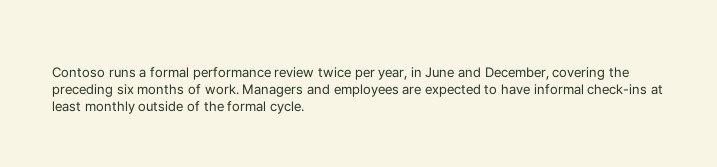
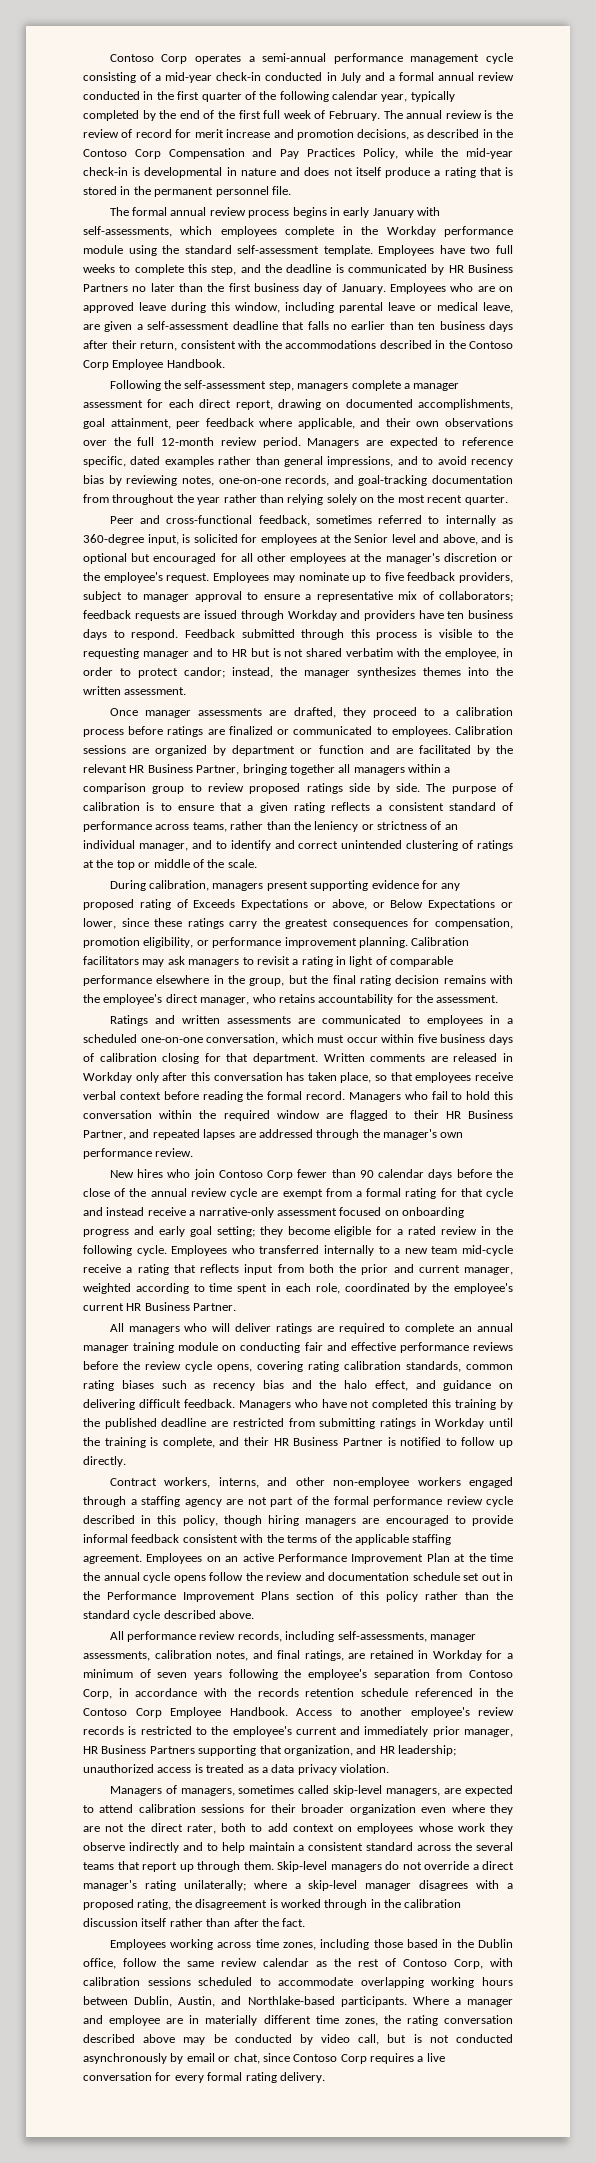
- Contoso runs a formal performance review twice per year, in June and December, covering the preceding six months of work. Managers and employees are expected to have informal check-ins at least monthly outside of the formal cycle.
+ Contoso Corp operates a semi-annual performance management cycle consisting of a mid-year check-in conducted in July and a formal annual review conducted in the first quarter of the following calendar year, typically completed by the end of the first full week of February. The annual review is the review of record for merit increase and promotion decisions, as described in the Contoso Corp Compensation and Pay Practices Policy, while the mid-year check-in is developmental in nature and does not itself produce a rating that is stored in the permanent personnel file.
+ The formal annual review process begins in early January with self-assessments, which employees complete in the Workday performance module using the standard self-assessment template. Employees have two full weeks to complete this step, and the deadline is communicated by HR Business Partners no later than the first business day of January. Employees who are on approved leave during this window, including parental leave or medical leave, are given a self-assessment deadline that falls no earlier than ten business days after their return, consistent with the accommodations described in the Contoso Corp Employee Handbook.
+ Following the self-assessment step, managers complete a manager assessment for each direct report, drawing on documented accomplishments, goal attainment, peer feedback where applicable, and their own observations over the full 12-month review period. Managers are expected to reference specific, dated examples rather than general impressions, and to avoid recency bias by reviewing notes, one-on-one records, and goal-tracking documentation from throughout the year rather than relying solely on the most recent quarter.
+ Peer and cross-functional feedback, sometimes referred to internally as 360-degree input, is solicited for employees at the Senior level and above, and is optional but encouraged for all other employees at the manager's discretion or the employee's request. Employees may nominate up to five feedback providers, subject to manager approval to ensure a representative mix of collaborators; feedback requests are issued through Workday and providers have ten business days to respond. Feedback submitted through this process is visible to the requesting manager and to HR but is not shared verbatim with the employee, in order to protect candor; instead, the manager synthesizes themes into the written assessment.
+ Once manager assessments are drafted, they proceed to a calibration process before ratings are finalized or communicated to employees. Calibration sessions are organized by department or function and are facilitated by the relevant HR Business Partner, bringing together all managers within a comparison group to review proposed ratings side by side. The purpose of calibration is to ensure that a given rating reflects a consistent standard of performance across teams, rather than the leniency or strictness of an individual manager, and to identify and correct unintended clustering of ratings at the top or middle of the scale.
+ During calibration, managers present supporting evidence for any proposed rating of Exceeds Expectations or above, or Below Expectations or lower, since these ratings carry the greatest consequences for compensation, promotion eligibility, or performance improvement planning. Calibration facilitators may ask managers to revisit a rating in light of comparable performance elsewhere in the group, but the final rating decision remains with the employee's direct manager, who retains accountability for the assessment.
+ Ratings and written assessments are communicated to employees in a scheduled one-on-one conversation, which must occur within five business days of calibration closing for that department. Written comments are released in Workday only after this conversation has taken place, so that employees receive verbal context before reading the formal record. Managers who fail to hold this conversation within the required window are flagged to their HR Business Partner, and repeated lapses are addressed through the manager's own performance review.
+ New hires who join Contoso Corp fewer than 90 calendar days before the close of the annual review cycle are exempt from a formal rating for that cycle and instead receive a narrative-only assessment focused on onboarding progress and early goal setting; they become eligible for a rated review in the following cycle. Employees who transferred internally to a new team mid-cycle receive a rating that reflects input from both the prior and current manager, weighted according to time spent in each role, coordinated by the employee's current HR Business Partner.
+ All managers who will deliver ratings are required to complete an annual manager training module on conducting fair and effective performance reviews before the review cycle opens, covering rating calibration standards, common rating biases such as recency bias and the halo effect, and guidance on delivering difficult feedback. Managers who have not completed this training by the published deadline are restricted from submitting ratings in Workday until the training is complete, and their HR Business Partner is notified to follow up directly.
+ Contract workers, interns, and other non-employee workers engaged through a staffing agency are not part of the formal performance review cycle described in this policy, though hiring managers are encouraged to provide informal feedback consistent with the terms of the applicable staffing agreement. Employees on an active Performance Improvement Plan at the time the annual cycle opens follow the review and documentation schedule set out in the Performance Improvement Plans section of this policy rather than the standard cycle described above.
+ All performance review records, including self-assessments, manager assessments, calibration notes, and final ratings, are retained in Workday for a minimum of seven years following the employee's separation from Contoso Corp, in accordance with the records retention schedule referenced in the Contoso Corp Employee Handbook. Access to another employee's review records is restricted to the employee's current and immediately prior manager, HR Business Partners supporting that organization, and HR leadership; unauthorized access is treated as a data privacy violation.
+ Managers of managers, sometimes called skip-level managers, are expected to attend calibration sessions for their broader organization even where they are not the direct rater, both to add context on employees whose work they observe indirectly and to help maintain a consistent standard across the several teams that report up through them. Skip-level managers do not override a direct manager's rating unilaterally; where a skip-level manager disagrees with a proposed rating, the disagreement is worked through in the calibration discussion itself rather than after the fact.
+ Employees working across time zones, including those based in the Dublin office, follow the same review calendar as the rest of Contoso Corp, with calibration sessions scheduled to accommodate overlapping working hours between Dublin, Austin, and Northlake-based participants. Where a manager and employee are in materially different time zones, the rating conversation described above may be conducted by video call, but is not conducted asynchronously by email or chat, since Contoso Corp requires a live conversation for every formal rating delivery.

